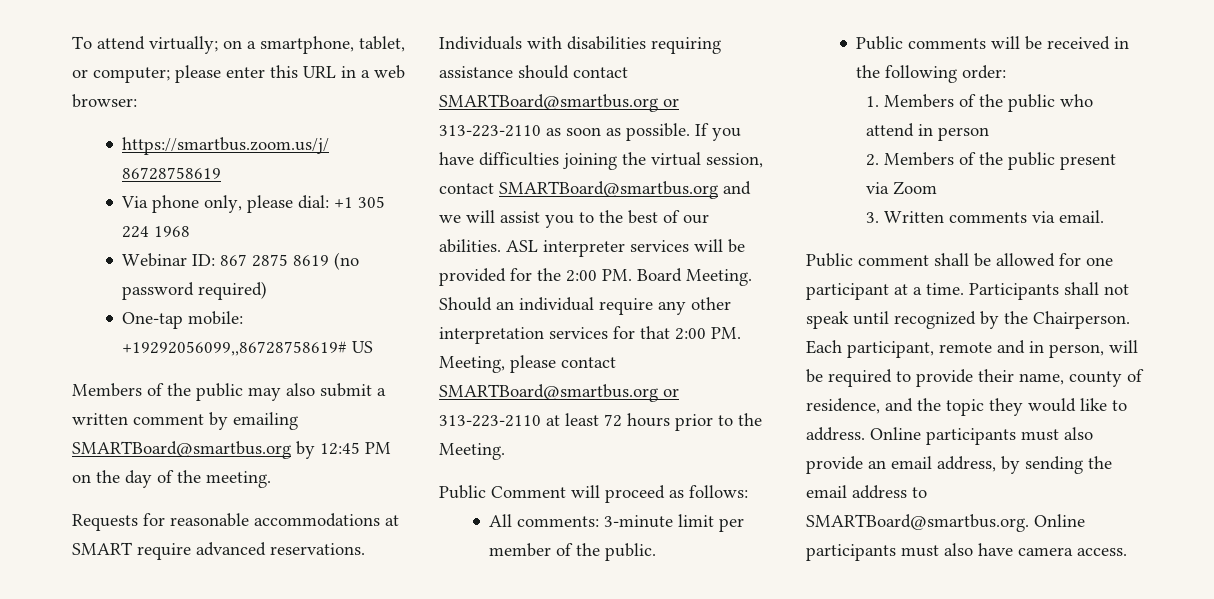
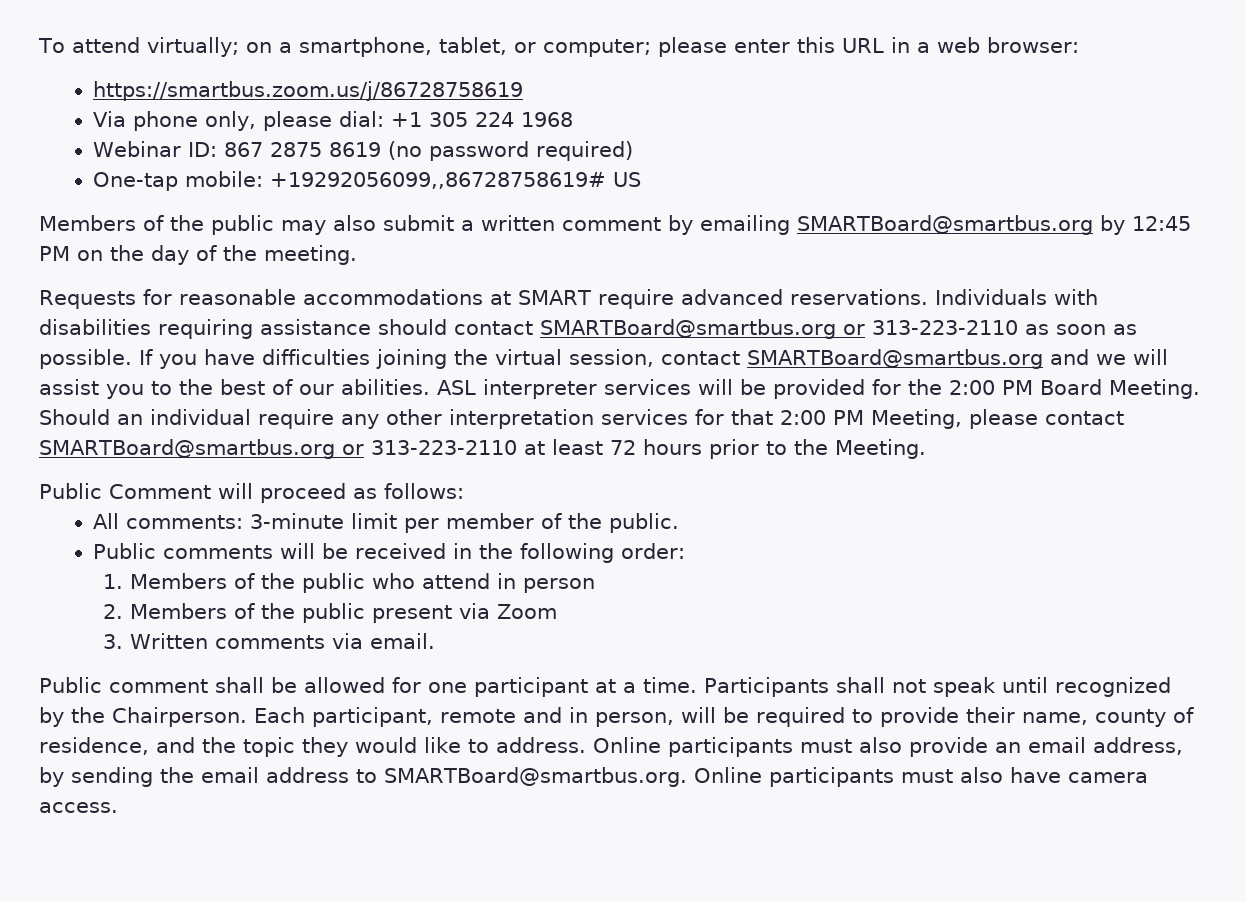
- ASL interpreter services will be provided for the 2:00 PM. Board Meeting.
+ ASL interpreter services will be provided for the 2:00 PM Board Meeting.
- Should an individual require any other interpretation services for that 2:00 PM. Meeting, please contact SMARTBoard@smartbus.org or 313-223-2110 at least 72 hours prior to the Meeting.
+ Should an individual require any other interpretation services for that 2:00 PM Meeting, please contact SMARTBoard@smartbus.org or 313-223-2110 at least 72 hours prior to the Meeting.

